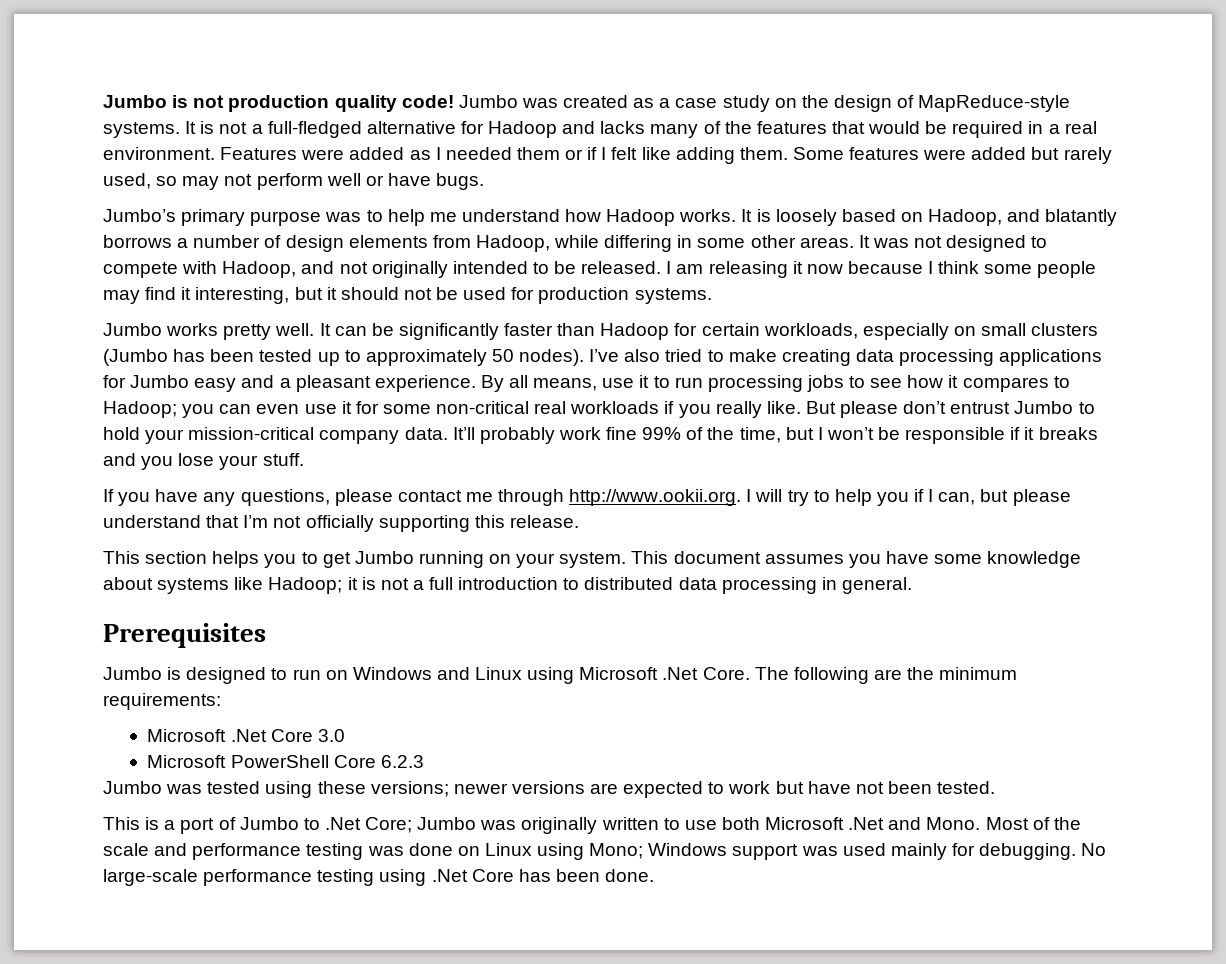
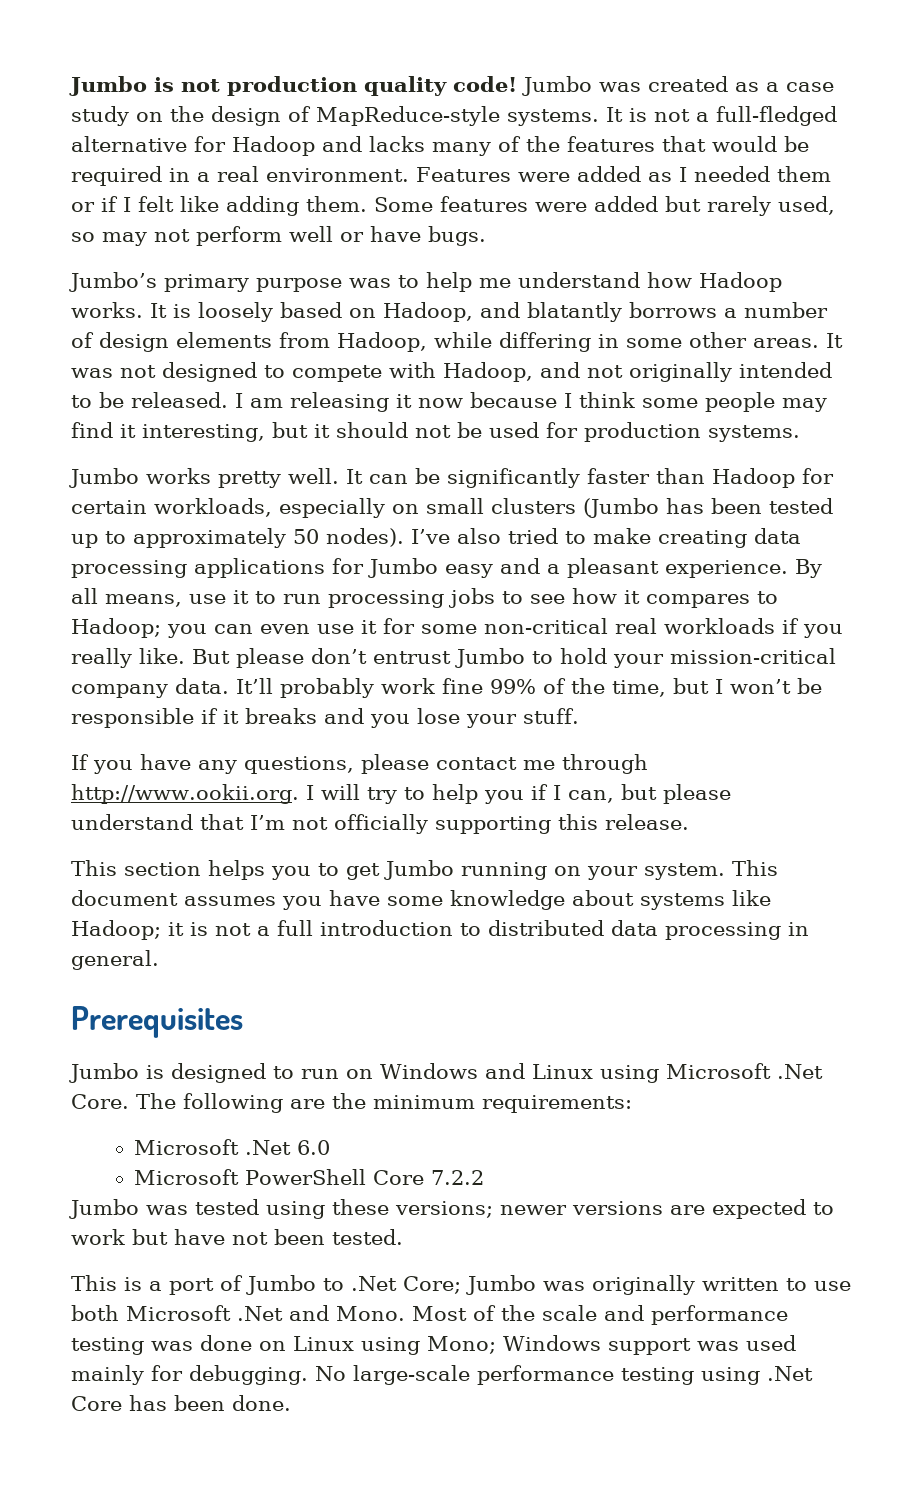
- Microsoft .Net Core 3.0
+ Microsoft .Net 6.0
- Microsoft PowerShell Core 6.2.3
+ Microsoft PowerShell Core 7.2.2

